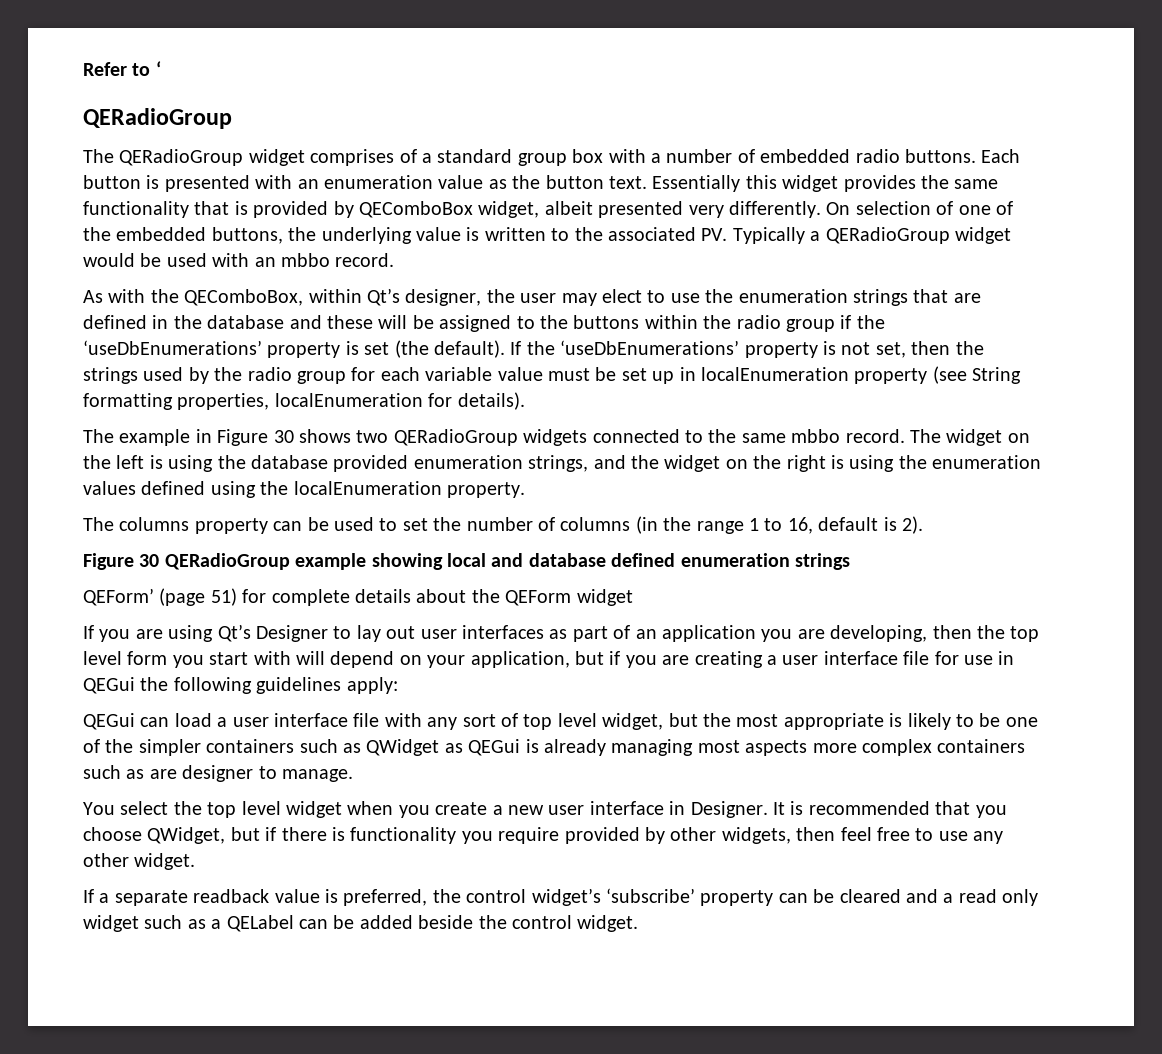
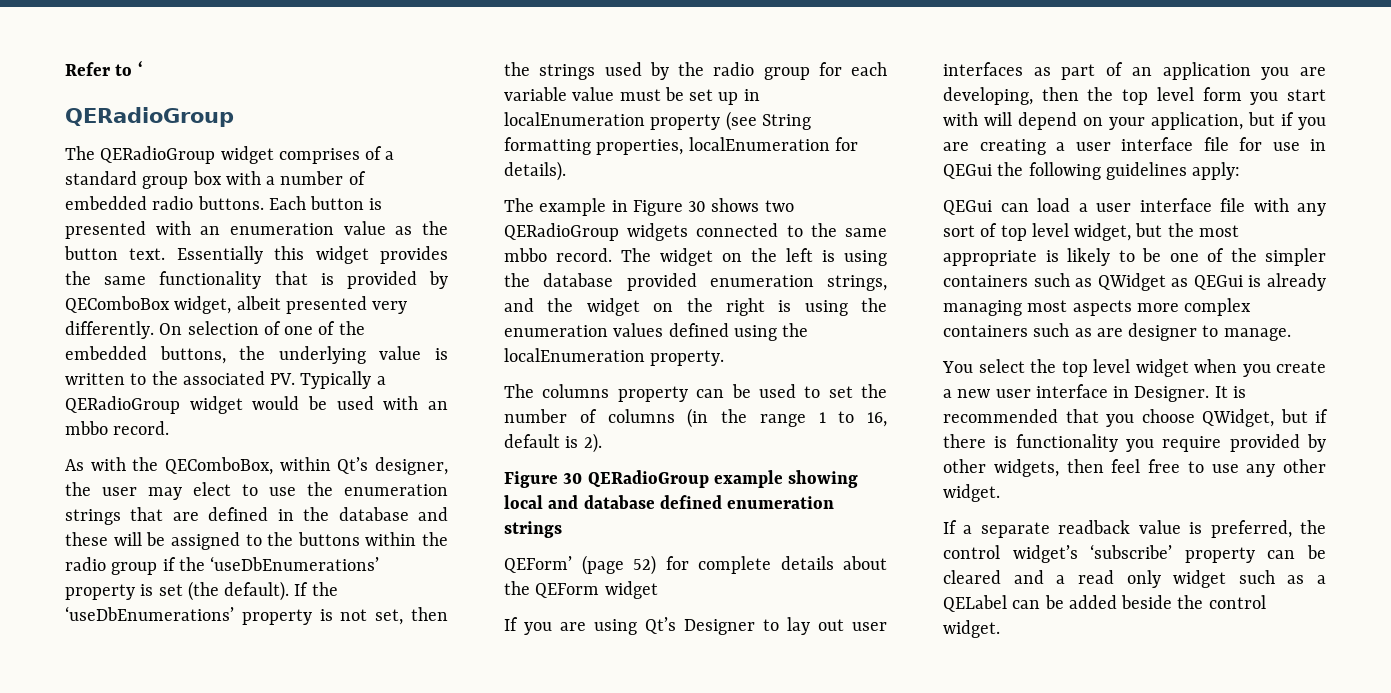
- QEForm’ (page 51) for complete details about the QEForm widget
+ QEForm’ (page 52) for complete details about the QEForm widget

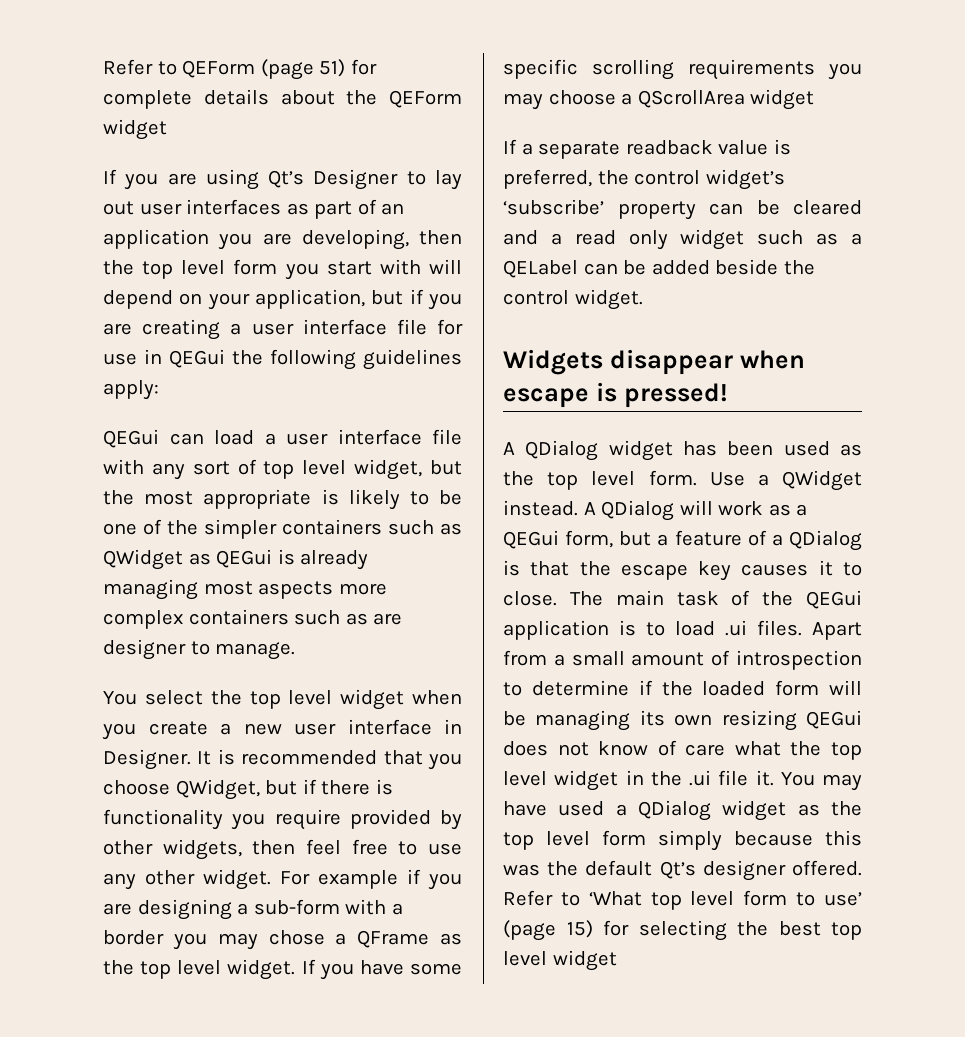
- Refer to ‘
- QERadioGroup
- The QERadioGroup widget comprises of a standard group box with a number of embedded radio buttons. Each button is presented with an enumeration value as the button text. Essentially this widget provides the same functionality that is provided by QEComboBox widget, albeit presented very differently. On selection of one of the embedded buttons, the underlying value is written to the associated PV. Typically a QERadioGroup widget would be used with an mbbo record.
- As with the QEComboBox, within Qt’s designer, the user may elect to use the enumeration strings that are defined in the database and these will be assigned to the buttons within the radio group if the ‘useDbEnumerations’ property is set (the default). If the ‘useDbEnumerations’ property is not set, then the strings used by the radio group for each variable value must be set up in localEnumeration property (see String formatting properties, localEnumeration for details).
- The example in Figure 30 shows two QERadioGroup widgets connected to the same mbbo record. The widget on the left is using the database provided enumeration strings, and the widget on the right is using the enumeration values defined using the localEnumeration property.
- The columns property can be used to set the number of columns (in the range 1 to 16, default is 2).
- Figure 30 QERadioGroup example showing local and database defined enumeration strings
- QEForm’ (page 52) for complete details about the QEForm widget
+ Refer to QEForm (page 51) for complete details about the QEForm widget
+ For example if you are designing a sub-form with a border you may chose a QFrame as the top level widget. If you have some specific scrolling requirements you may choose a QScrollArea widget
+ Widgets disappear when escape is pressed!
+ A QDialog widget has been used as the top level form. Use a QWidget instead. A QDialog will work as a QEGui form, but a feature of a QDialog is that the escape key causes it to close. The main task of the QEGui application is to load .ui files. Apart from a small amount of introspection to determine if the loaded form will be managing its own resizing QEGui does not know of care what the top level widget in the .ui file it. You may have used a QDialog widget as the top level form simply because this was the default Qt’s designer offered. Refer to ‘What top level form to use’ (page 15) for selecting the best top level widget

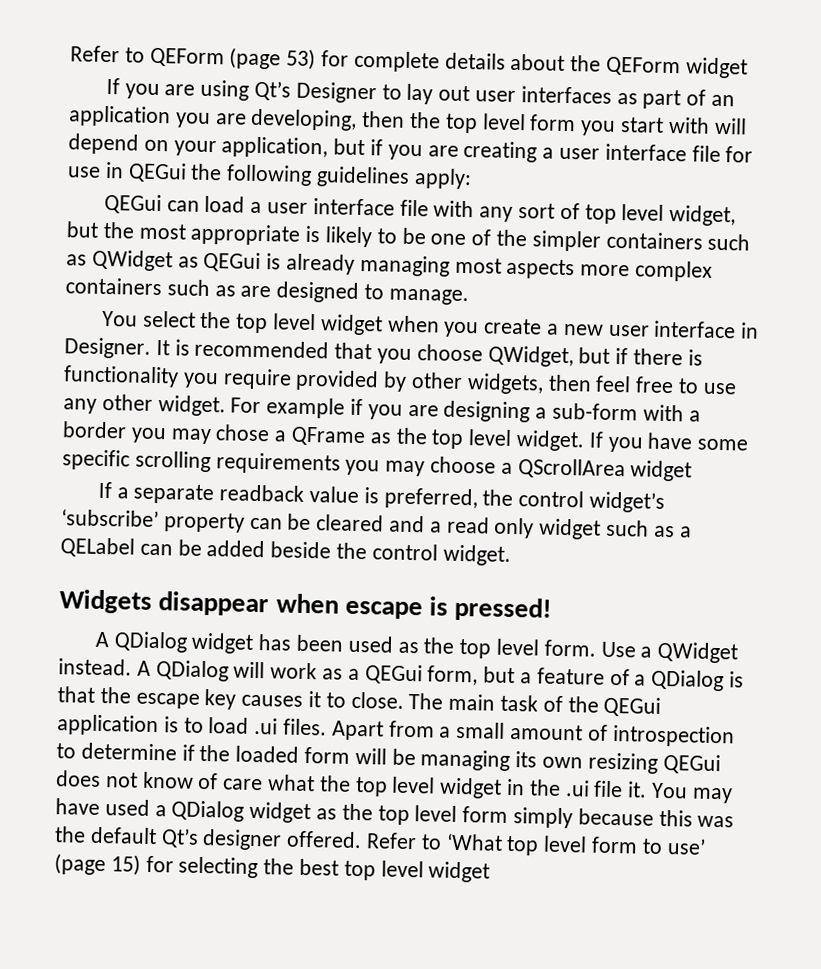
- Refer to QEForm (page 51) for complete details about the QEForm widget
+ Refer to QEForm (page 53) for complete details about the QEForm widget
- QEGui can load a user interface file with any sort of top level widget, but the most appropriate is likely to be one of the simpler containers such as QWidget as QEGui is already managing most aspects more complex containers such as are designer to manage.
+ QEGui can load a user interface file with any sort of top level widget, but the most appropriate is likely to be one of the simpler containers such as QWidget as QEGui is already managing most aspects more complex containers such as are designed to manage.

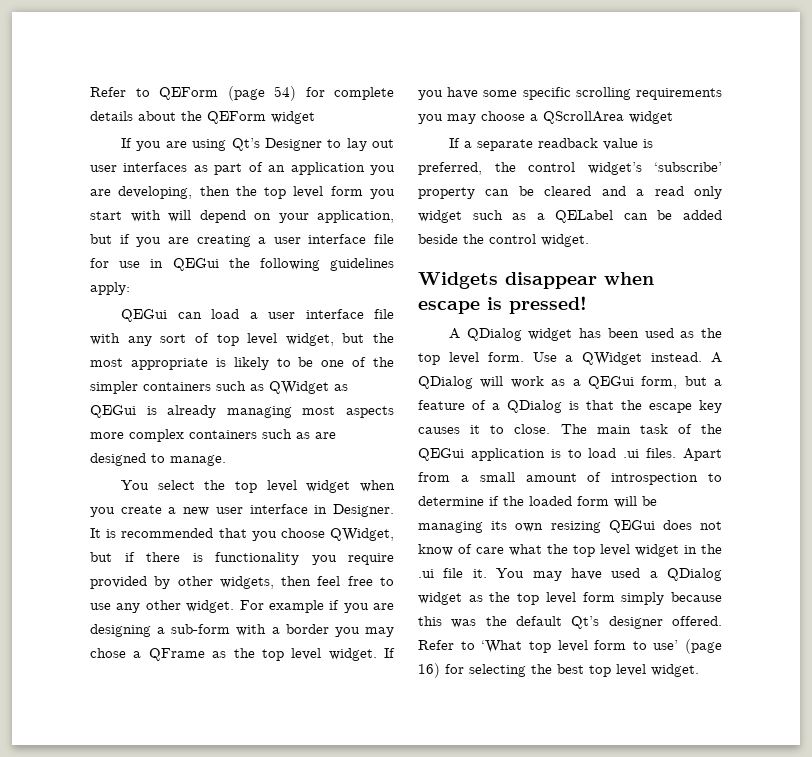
- Refer to QEForm (page 53) for complete details about the QEForm widget
+ Refer to QEForm (page 54) for complete details about the QEForm widget
- Refer to ‘What top level form to use’ (page 15) for selecting the best top level widget
+ Refer to ‘What top level form to use’ (page 16) for selecting the best top level widget.

